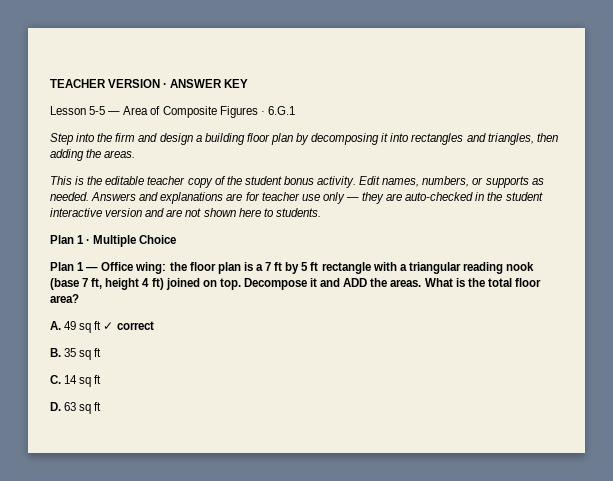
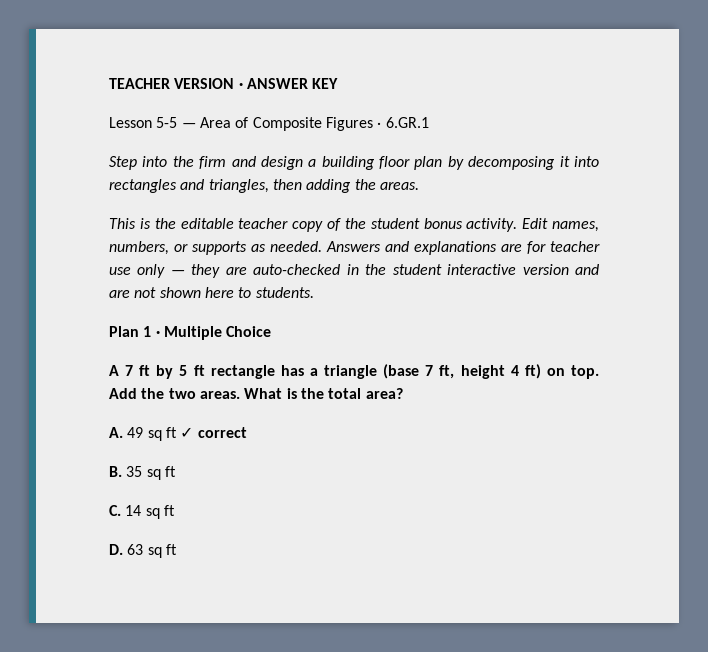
- Lesson 5-5 — Area of Composite Figures · 6.G.1
+ Lesson 5-5 — Area of Composite Figures · 6.GR.1
- Plan 1 — Office wing: the floor plan is a 7 ft by 5 ft rectangle with a triangular reading nook (base 7 ft, height 4 ft) joined on top.
+ A 7 ft by 5 ft rectangle has a triangle (base 7 ft, height 4 ft) on top.
- Decompose it and ADD the areas.
+ Add the two areas.
- What is the total floor area?
+ What is the total area?

